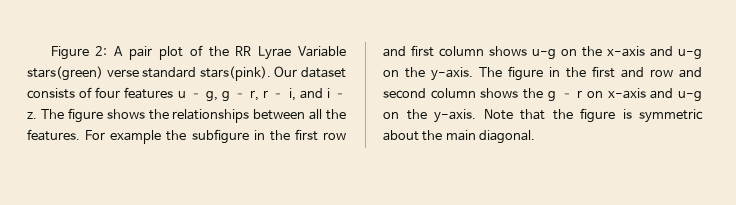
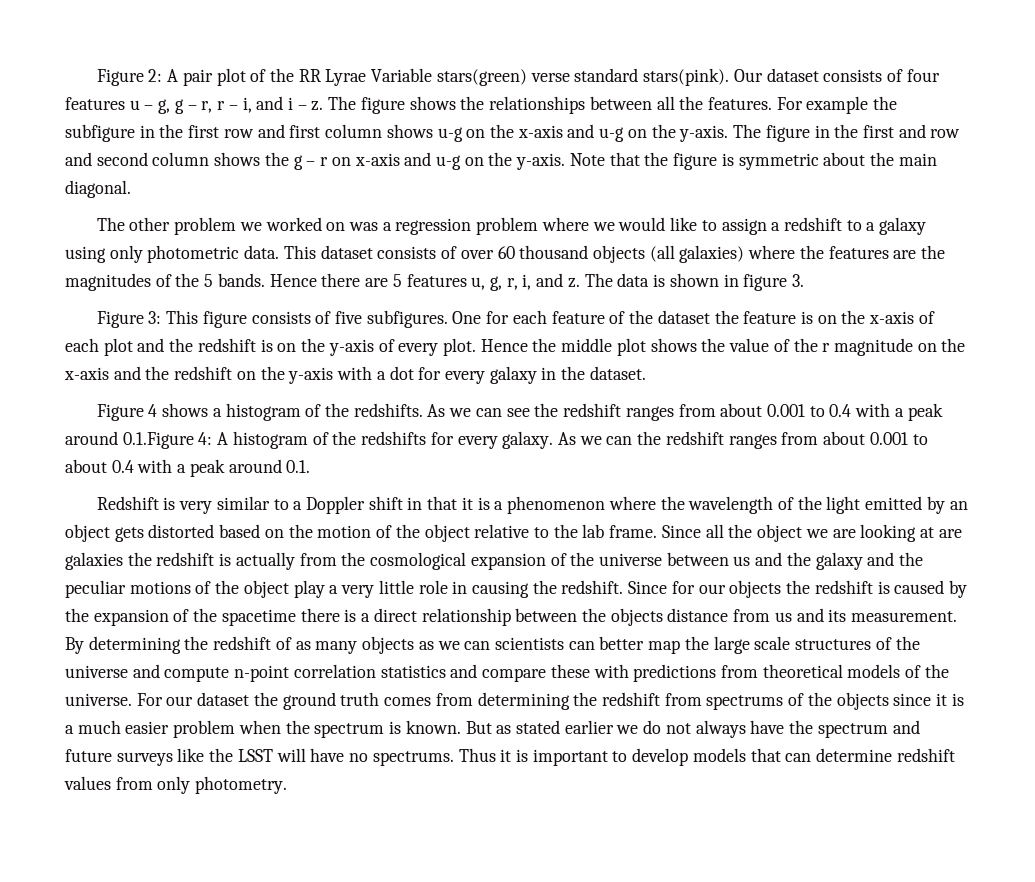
+ The other problem we worked on was a regression problem where we would like to assign a redshift to a galaxy using only photometric data. This dataset consists of over 60 thousand objects (all galaxies) where the features are the magnitudes of the 5 bands. Hence there are 5 features u, g, r, i, and z. The data is shown in figure 3.
+ Figure 3: This figure consists of five subfigures. One for each feature of the dataset the feature is on the x-axis of each plot and the redshift is on the y-axis of every plot. Hence the middle plot shows the value of the r magnitude on the x-axis and the redshift on the y-axis with a dot for every galaxy in the dataset.
+ Figure 4 shows a histogram of the redshifts. As we can see the redshift ranges from about 0.001 to 0.4 with a peak around 0.1.Figure 4: A histogram of the redshifts for every galaxy. As we can the redshift ranges from about 0.001 to about 0.4 with a peak around 0.1.
+ Redshift is very similar to a Doppler shift in that it is a phenomenon where the wavelength of the light emitted by an object gets distorted based on the motion of the object relative to the lab frame. Since all the object we are looking at are galaxies the redshift is actually from the cosmological expansion of the universe between us and the galaxy and the peculiar motions of the object play a very little role in causing the redshift. Since for our objects the redshift is caused by the expansion of the spacetime there is a direct relationship between the objects distance from us and its measurement. By determining the redshift of as many objects as we can scientists can better map the large scale structures of the universe and compute n-point correlation statistics and compare these with predictions from theoretical models of the universe. For our dataset the ground truth comes from determining the redshift from spectrums of the objects since it is a much easier problem when the spectrum is known. But as stated earlier we do not always have the spectrum and future surveys like the LSST will have no spectrums. Thus it is important to develop models that can determine redshift values from only photometry.

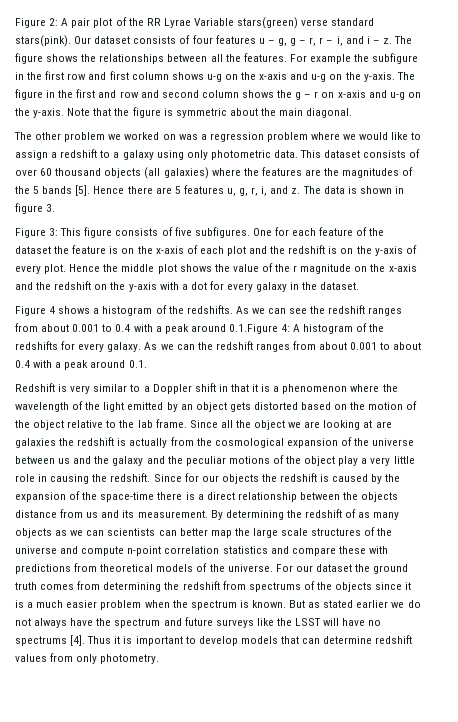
- This dataset consists of over 60 thousand objects (all galaxies) where the features are the magnitudes of the 5 bands.
+ This dataset consists of over 60 thousand objects (all galaxies) where the features are the magnitudes of the 5 bands [5].
- Since for our objects the redshift is caused by the expansion of the spacetime there is a direct relationship between the objects distance from us and its measurement.
+ Since for our objects the redshift is caused by the expansion of the space-time there is a direct relationship between the objects distance from us and its measurement.
- But as stated earlier we do not always have the spectrum and future surveys like the LSST will have no spectrums.
+ But as stated earlier we do not always have the spectrum and future surveys like the LSST will have no spectrums [4].

